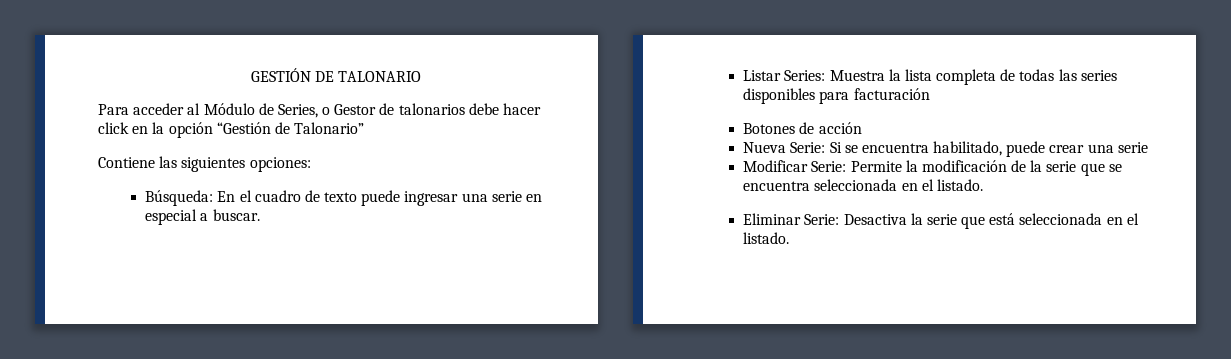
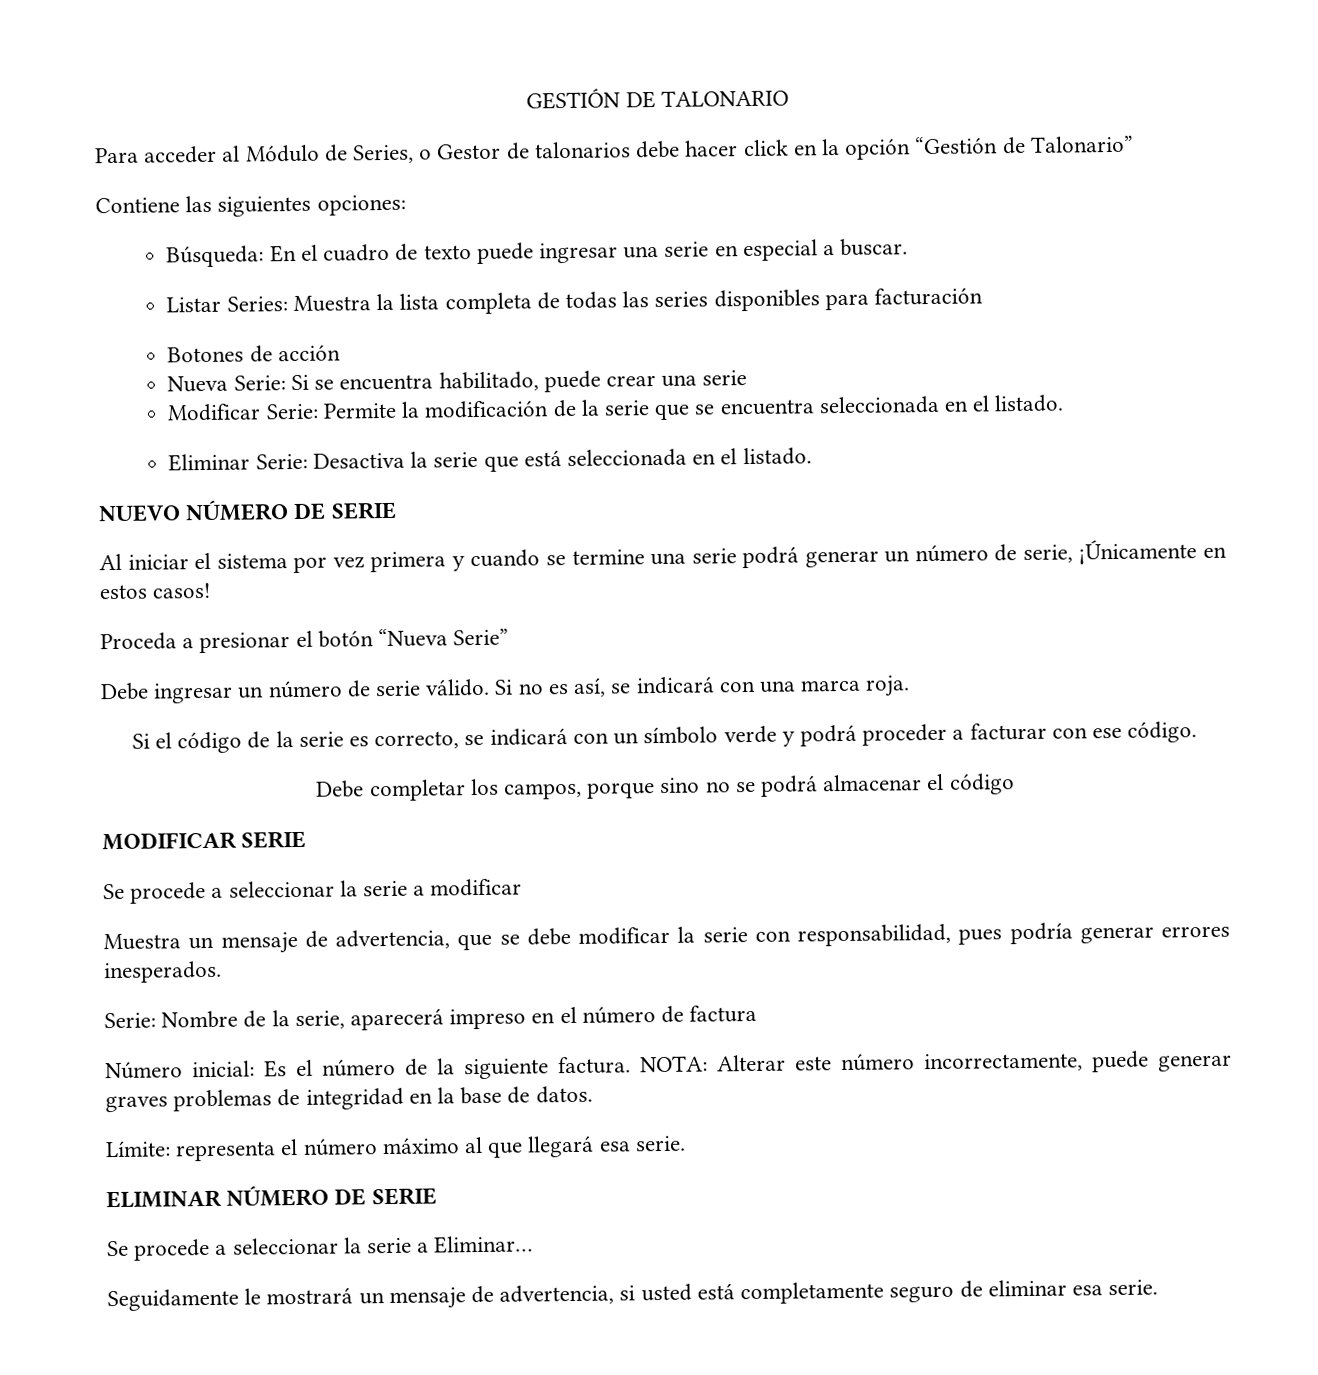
+ NUEVO NÚMERO DE SERIE
+ Al iniciar el sistema por vez primera y cuando se termine una serie podrá generar un número de serie, ¡Únicamente en estos casos!
+ Proceda a presionar el botón “Nueva Serie”
+ Debe ingresar un número de serie válido. Si no es así, se indicará con una marca roja.
+ Si el código de la serie es correcto, se indicará con un símbolo verde y podrá proceder a facturar con ese código.
+ Debe completar los campos, porque sino no se podrá almacenar el código
+ MODIFICAR SERIE
+ Se procede a seleccionar la serie a modificar
+ Muestra un mensaje de advertencia, que se debe modificar la serie con responsabilidad, pues podría generar errores inesperados.
+ Serie: Nombre de la serie, aparecerá impreso en el número de factura
+ Número inicial: Es el número de la siguiente factura. NOTA: Alterar este número incorrectamente, puede generar graves problemas de integridad en la base de datos.
+ Límite: representa el número máximo al que llegará esa serie.
+ ELIMINAR NÚMERO DE SERIE
+ Se procede a seleccionar la serie a Eliminar…
+ Seguidamente le mostrará un mensaje de advertencia, si usted está completamente seguro de eliminar esa serie.

